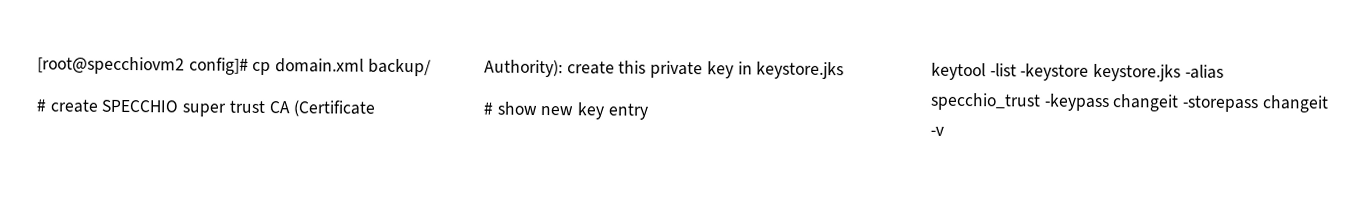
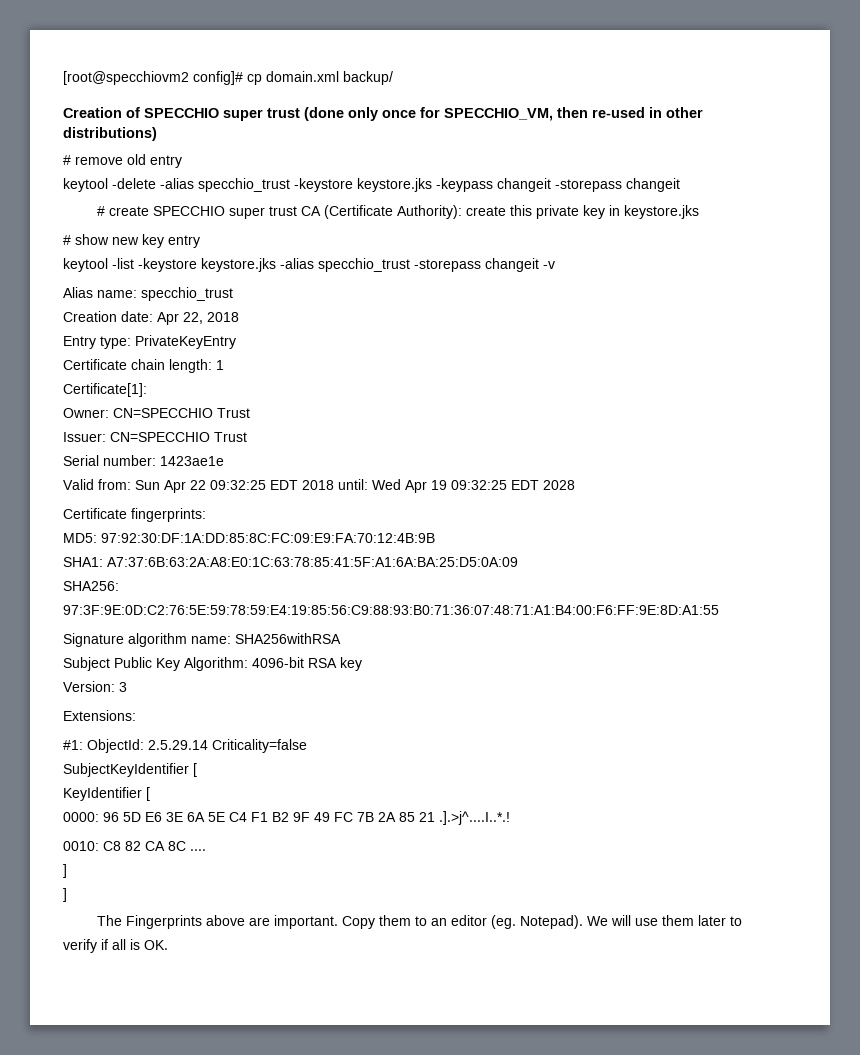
+ Creation of SPECCHIO super trust (done only once for SPECCHIO_VM, then re-used in other distributions)
+ # remove old entry
+ keytool -delete -alias specchio_trust -keystore keystore.jks -keypass changeit -storepass changeit
- keytool -list -keystore keystore.jks -alias specchio_trust -keypass changeit -storepass changeit -v
+ keytool -list -keystore keystore.jks -alias specchio_trust -storepass changeit -v
+ Alias name: specchio_trust
+ Creation date: Apr 22, 2018
+ Entry type: PrivateKeyEntry
+ Certificate chain length: 1
+ Certificate[1]:
+ Owner: CN=SPECCHIO Trust
+ Issuer: CN=SPECCHIO Trust
+ Serial number: 1423ae1e
+ Valid from: Sun Apr 22 09:32:25 EDT 2018 until: Wed Apr 19 09:32:25 EDT 2028
+ Certificate fingerprints:
+ MD5: 97:92:30:DF:1A:DD:85:8C:FC:09:E9:FA:70:12:4B:9B
+ SHA1: A7:37:6B:63:2A:A8:E0:1C:63:78:85:41:5F:A1:6A:BA:25:D5:0A:09
+ SHA256: 97:3F:9E:0D:C2:76:5E:59:78:59:E4:19:85:56:C9:88:93:B0:71:36:07:48:71:A1:B4:00:F6:FF:9E:8D:A1:55
+ Signature algorithm name: SHA256withRSA
+ Subject Public Key Algorithm: 4096-bit RSA key
+ Version: 3
+ Extensions:
+ #1: ObjectId: 2.5.29.14 Criticality=false
+ SubjectKeyIdentifier [
+ KeyIdentifier [
+ 0000: 96 5D E6 3E 6A 5E C4 F1 B2 9F 49 FC 7B 2A 85 21 .].>j^....I..*.!
+ 0010: C8 82 CA 8C ....
+ ]
+ ]
+ The Fingerprints above are important. Copy them to an editor (eg. Notepad). We will use them later to verify if all is OK.

